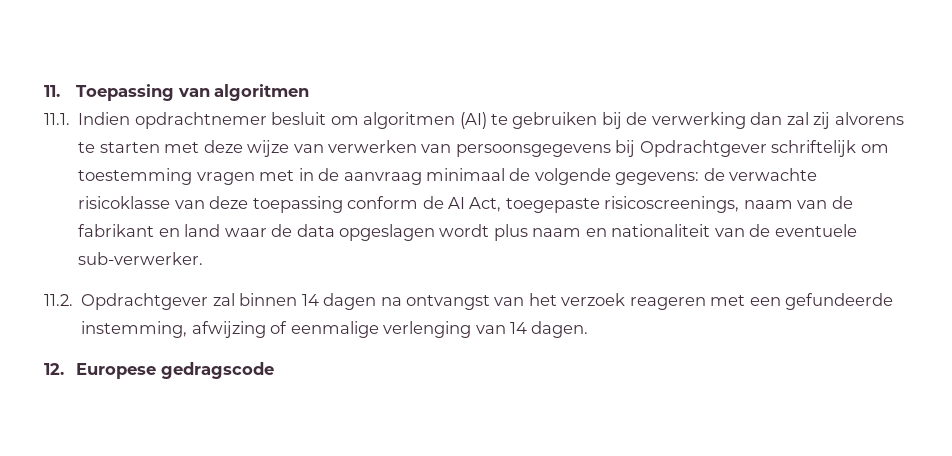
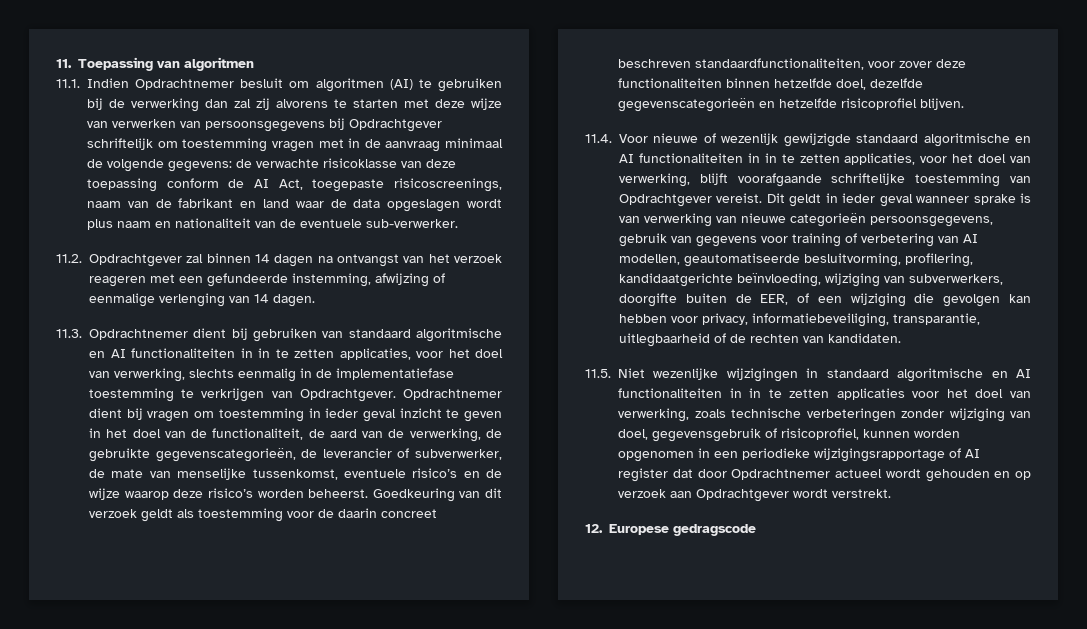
- 11.1. Indien opdrachtnemer besluit om algoritmen (AI) te gebruiken bij de verwerking dan zal zij alvorens te starten met deze wijze van verwerken van persoonsgegevens bij Opdrachtgever schriftelijk om toestemming vragen met in de aanvraag minimaal de volgende gegevens:
+ 11.1. Indien Opdrachtnemer besluit om algoritmen (AI) te gebruiken bij de verwerking dan zal zij alvorens te starten met deze wijze van verwerken van persoonsgegevens bij Opdrachtgever schriftelijk om toestemming vragen met in de aanvraag minimaal de volgende gegevens:
+ 11.3. Opdrachtnemer dient bij gebruiken van standaard algoritmische en AI functionaliteiten in in te zetten applicaties, voor het doel van verwerking, slechts eenmalig in de implementatiefase toestemming te verkrijgen van Opdrachtgever. Opdrachtnemer dient bij vragen om toestemming in ieder geval inzicht te geven in het doel van de functionaliteit, de aard van de verwerking, de gebruikte gegevenscategorieën, de leverancier of subverwerker, de mate van menselijke tussenkomst, eventuele risico’s en de wijze waarop deze risico’s worden beheerst. Goedkeuring van dit verzoek geldt als toestemming voor de daarin concreet beschreven standaardfunctionaliteiten, voor zover deze functionaliteiten binnen hetzelfde doel, dezelfde gegevenscategorieën en hetzelfde risicoprofiel blijven.
+ 11.4. Voor nieuwe of wezenlijk gewijzigde standaard algoritmische en AI functionaliteiten in in te zetten applicaties, voor het doel van verwerking, blijft voorafgaande schriftelijke toestemming van Opdrachtgever vereist. Dit geldt in ieder geval wanneer sprake is van verwerking van nieuwe categorieën persoonsgegevens, gebruik van gegevens voor training of verbetering van AI modellen, geautomatiseerde besluitvorming, profilering, kandidaatgerichte beïnvloeding, wijziging van subverwerkers, doorgifte buiten de EER, of een wijziging die gevolgen kan hebben voor privacy, informatiebeveiliging, transparantie, uitlegbaarheid of de rechten van kandidaten.
+ 11.5. Niet wezenlijke wijzigingen in standaard algoritmische en AI functionaliteiten in in te zetten applicaties voor het doel van verwerking, zoals technische verbeteringen zonder wijziging van doel, gegevensgebruik of risicoprofiel, kunnen worden opgenomen in een periodieke wijzigingsrapportage of AI register dat door Opdrachtnemer actueel wordt gehouden en op verzoek aan Opdrachtgever wordt verstrekt.

